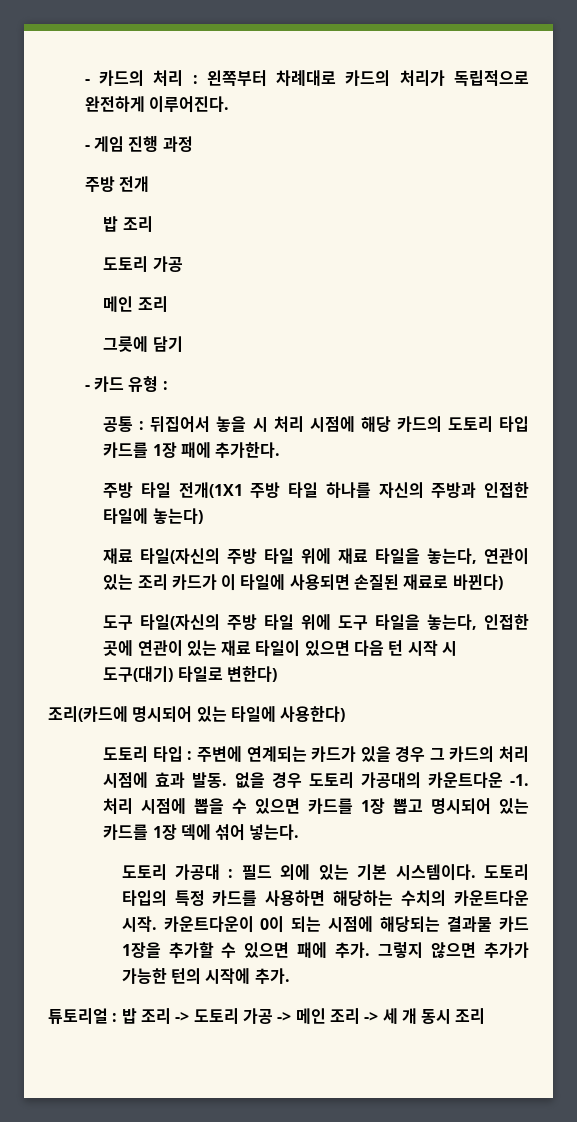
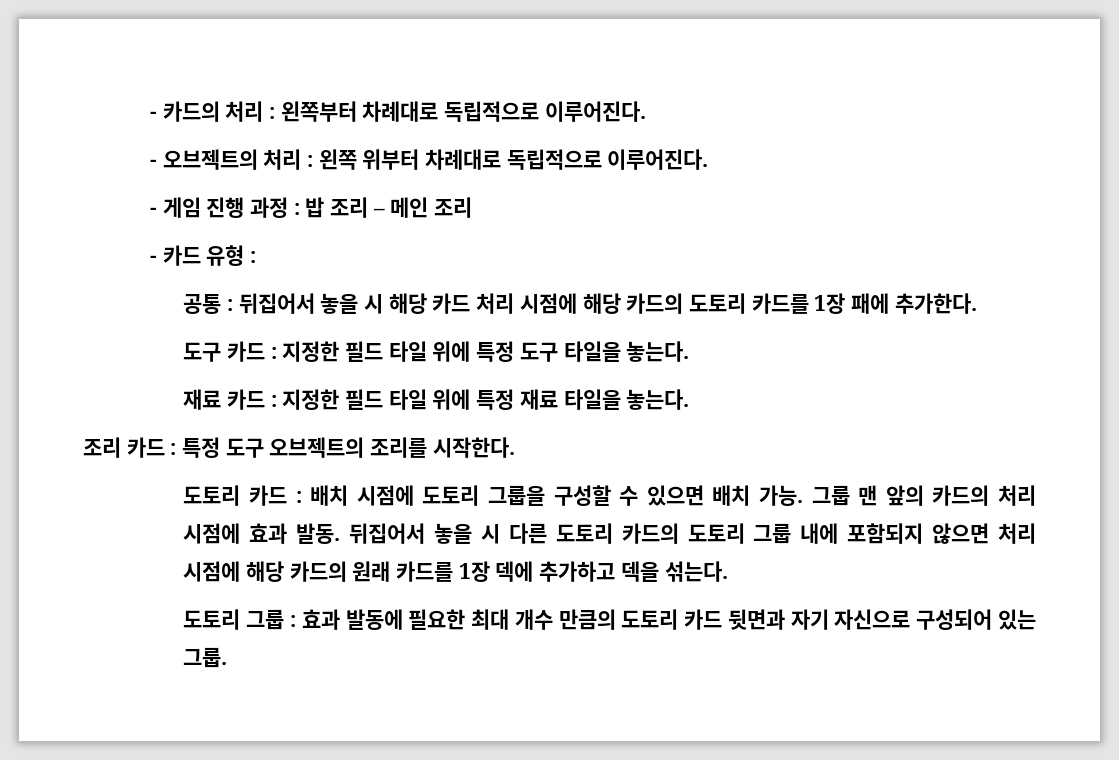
- - 카드의 처리 : 왼쪽부터 차례대로 카드의 처리가 독립적으로 완전하게 이루어진다.
+ - 카드의 처리 : 왼쪽부터 차례대로 독립적으로 이루어진다.
+ - 오브젝트의 처리 : 왼쪽 위부터 차례대로 독립적으로 이루어진다.
- - 게임 진행 과정
- 주방 전개
- 밥 조리
- 도토리 가공
- 메인 조리
- 그릇에 담기
+ - 게임 진행 과정 : 밥 조리 – 메인 조리
- 공통 : 뒤집어서 놓을 시 처리 시점에 해당 카드의 도토리 타입 카드를 1장 패에 추가한다.
+ 공통 : 뒤집어서 놓을 시 해당 카드 처리 시점에 해당 카드의 도토리 카드를 1장 패에 추가한다.
- 주방 타일 전개(1X1 주방 타일 하나를 자신의 주방과 인접한 타일에 놓는다)
- 재료 타일(자신의 주방 타일 위에 재료 타일을 놓는다, 연관이 있는 조리 카드가 이 타일에 사용되면 손질된 재료로 바뀐다)
- 도구 타일(자신의 주방 타일 위에 도구 타일을 놓는다, 인접한 곳에 연관이 있는 재료 타일이 있으면 다음 턴 시작 시 도구(대기) 타일로 변한다)
- 조리(카드에 명시되어 있는 타일에 사용한다)
- 도토리 타입 : 주변에 연계되는 카드가 있을 경우 그 카드의 처리 시점에 효과 발동.
+ 도구 카드 : 지정한 필드 타일 위에 특정 도구 타일을 놓는다.
+ 재료 카드 : 지정한 필드 타일 위에 특정 재료 타일을 놓는다.
+ 조리 카드 : 특정 도구 오브젝트의 조리를 시작한다.
+ 도토리 카드 : 배치 시점에 도토리 그룹을 구성할 수 있으면 배치 가능. 그룹 맨 앞의 카드의 처리 시점에 효과 발동.
- 없을 경우 도토리 가공대의 카운트다운 -1. 처리 시점에 뽑을 수 있으면 카드를 1장 뽑고 명시되어 있는 카드를 1장 덱에 섞어 넣는다.
- 도토리 가공대 : 필드 외에 있는 기본 시스템이다. 도토리 타입의 특정 카드를 사용하면 해당하는 수치의 카운트다운 시작. 카운트다운이 0이 되는 시점에 해당되는 결과물 카드 1장을 추가할 수 있으면 패에 추가. 그렇지 않으면 추가가 가능한 턴의 시작에 추가.
- 튜토리얼 : 밥 조리 -> 도토리 가공 -> 메인 조리 -> 세 개 동시 조리
+ 뒤집어서 놓을 시 다른 도토리 카드의 도토리 그룹 내에 포함되지 않으면 처리 시점에 해당 카드의 원래 카드를 1장 덱에 추가하고 덱을 섞는다.
+ 도토리 그룹 : 효과 발동에 필요한 최대 개수 만큼의 도토리 카드 뒷면과 자기 자신으로 구성되어 있는 그룹.

